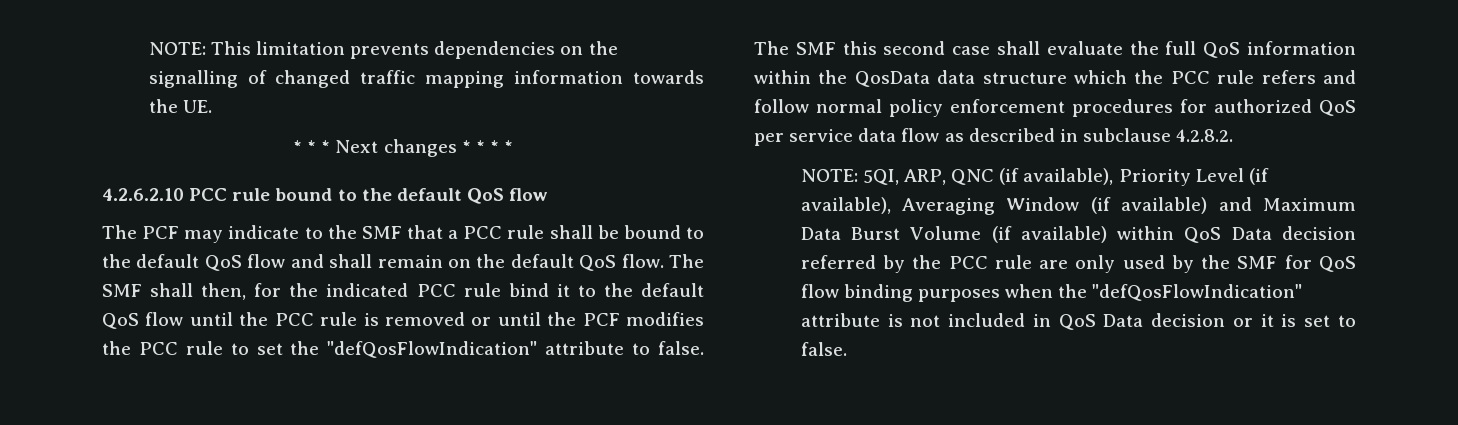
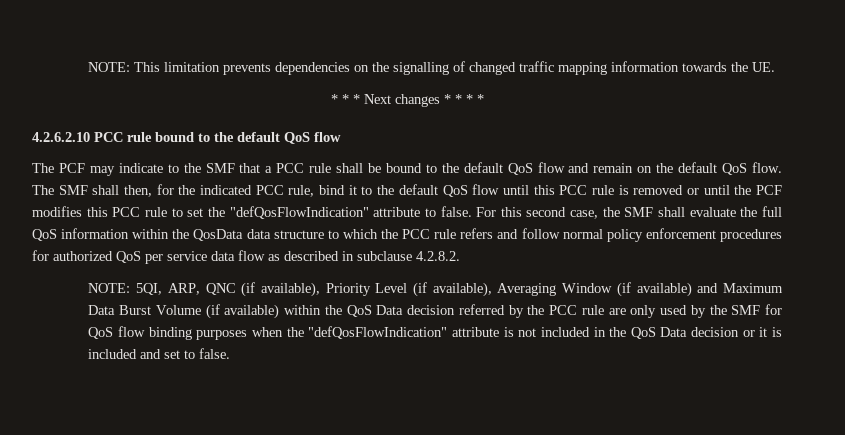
- The PCF may indicate to the SMF that a PCC rule shall be bound to the default QoS flow and shall remain on the default QoS flow.
+ The PCF may indicate to the SMF that a PCC rule shall be bound to the default QoS flow and remain on the default QoS flow.
- The SMF shall then, for the indicated PCC rule bind it to the default QoS flow until the PCC rule is removed or until the PCF modifies the PCC rule to set the "defQosFlowIndication" attribute to false.
+ The SMF shall then, for the indicated PCC rule, bind it to the default QoS flow until this PCC rule is removed or until the PCF modifies this PCC rule to set the "defQosFlowIndication" attribute to false.
- The SMF this second case shall evaluate the full QoS information within the QosData data structure which the PCC rule refers and follow normal policy enforcement procedures for authorized QoS per service data flow as described in subclause 4.2.8.2.
+ For this second case, the SMF shall evaluate the full QoS information within the QosData data structure to which the PCC rule refers and follow normal policy enforcement procedures for authorized QoS per service data flow as described in subclause 4.2.8.2.
- NOTE: 5QI, ARP, QNC (if available), Priority Level (if available), Averaging Window (if available) and Maximum Data Burst Volume (if available) within QoS Data decision referred by the PCC rule are only used by the SMF for QoS flow binding purposes when the "defQosFlowIndication" attribute is not included in QoS Data decision or it is set to false.
+ NOTE: 5QI, ARP, QNC (if available), Priority Level (if available), Averaging Window (if available) and Maximum Data Burst Volume (if available) within the QoS Data decision referred by the PCC rule are only used by the SMF for QoS flow binding purposes when the "defQosFlowIndication" attribute is not included in the QoS Data decision or it is included and set to false.

